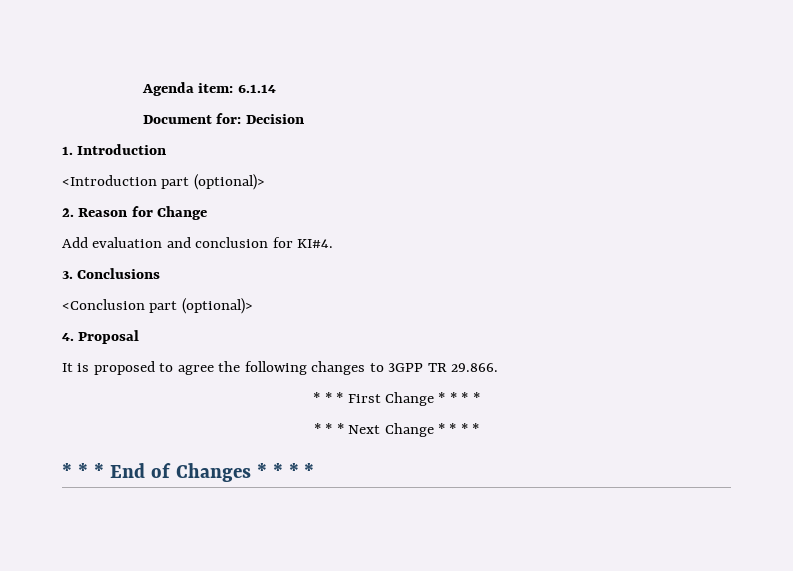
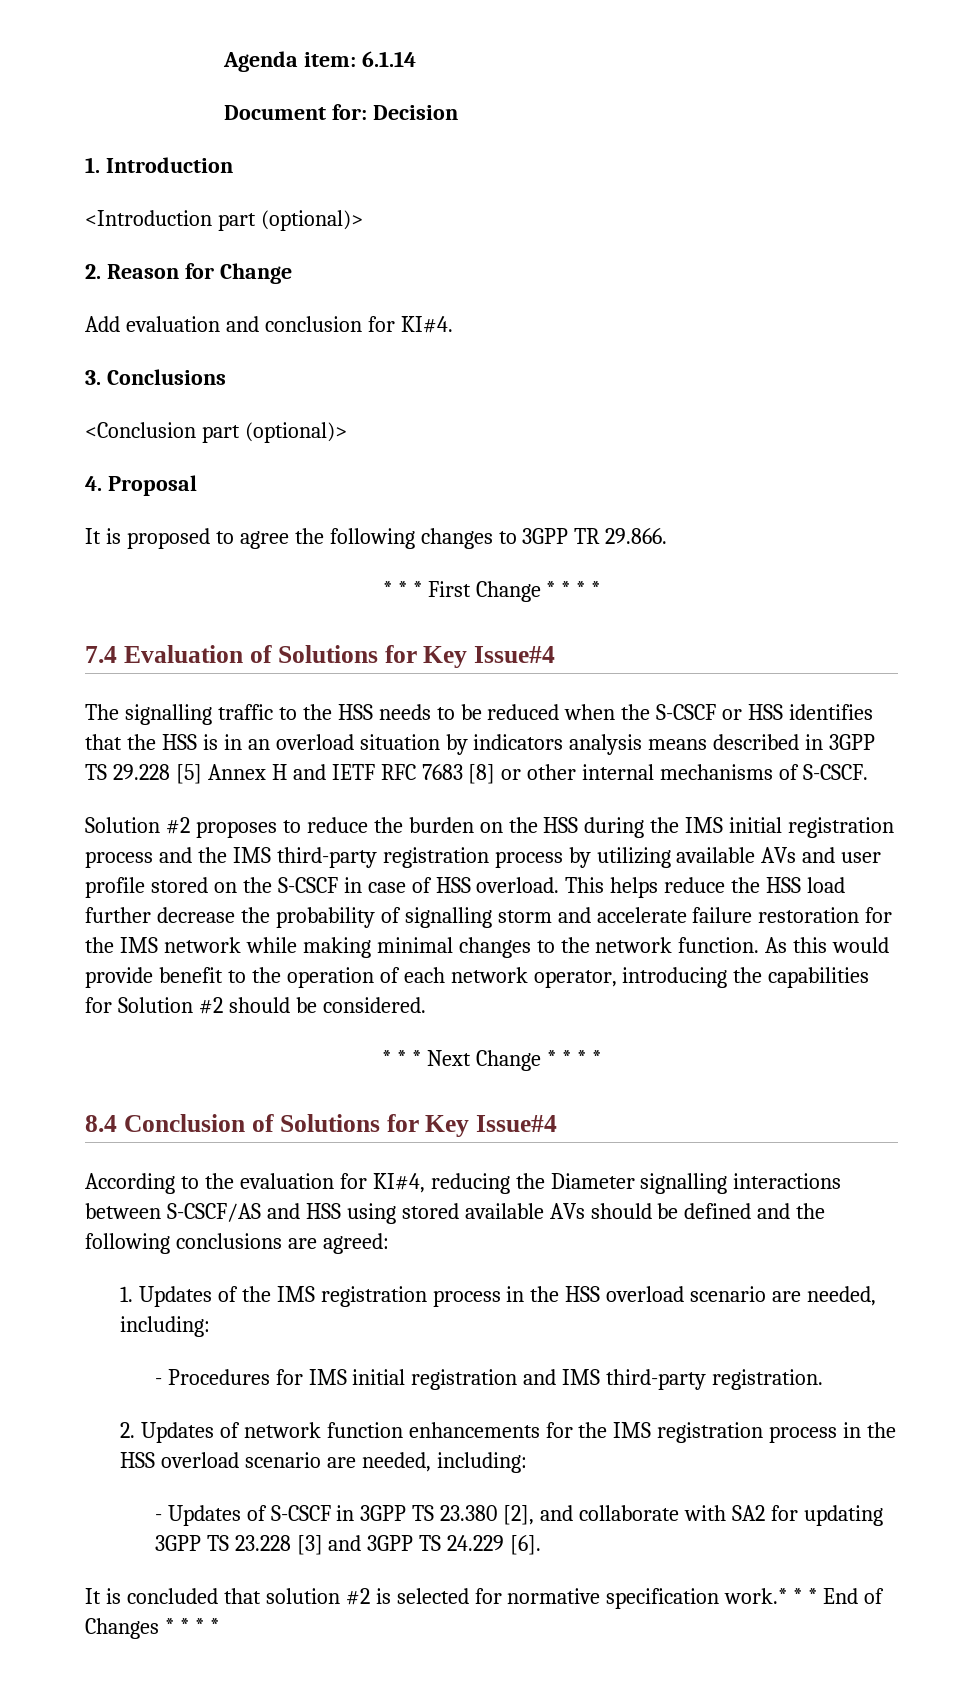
+ 7.4 Evaluation of Solutions for Key Issue#4
+ The signalling traffic to the HSS needs to be reduced when the S-CSCF or HSS identifies that the HSS is in an overload situation by indicators analysis means described in 3GPP TS 29.228 [5] Annex H and IETF RFC 7683 [8] or other internal mechanisms of S-CSCF.
+ Solution #2 proposes to reduce the burden on the HSS during the IMS initial registration process and the IMS third-party registration process by utilizing available AVs and user profile stored on the S-CSCF in case of HSS overload. This helps reduce the HSS load further decrease the probability of signalling storm and accelerate failure restoration for the IMS network while making minimal changes to the network function. As this would provide benefit to the operation of each network operator, introducing the capabilities for Solution #2 should be considered.
- * * * End of Changes * * * *
+ 8.4 Conclusion of Solutions for Key Issue#4
+ According to the evaluation for KI#4, reducing the Diameter signalling interactions between S-CSCF/AS and HSS using stored available AVs should be defined and the following conclusions are agreed:
+ 1. Updates of the IMS registration process in the HSS overload scenario are needed, including:
+ - Procedures for IMS initial registration and IMS third-party registration.
+ 2. Updates of network function enhancements for the IMS registration process in the HSS overload scenario are needed, including:
+ - Updates of S-CSCF in 3GPP TS 23.380 [2], and collaborate with SA2 for updating 3GPP TS 23.228 [3] and 3GPP TS 24.229 [6].
+ It is concluded that solution #2 is selected for normative specification work.* * * End of Changes * * * *

